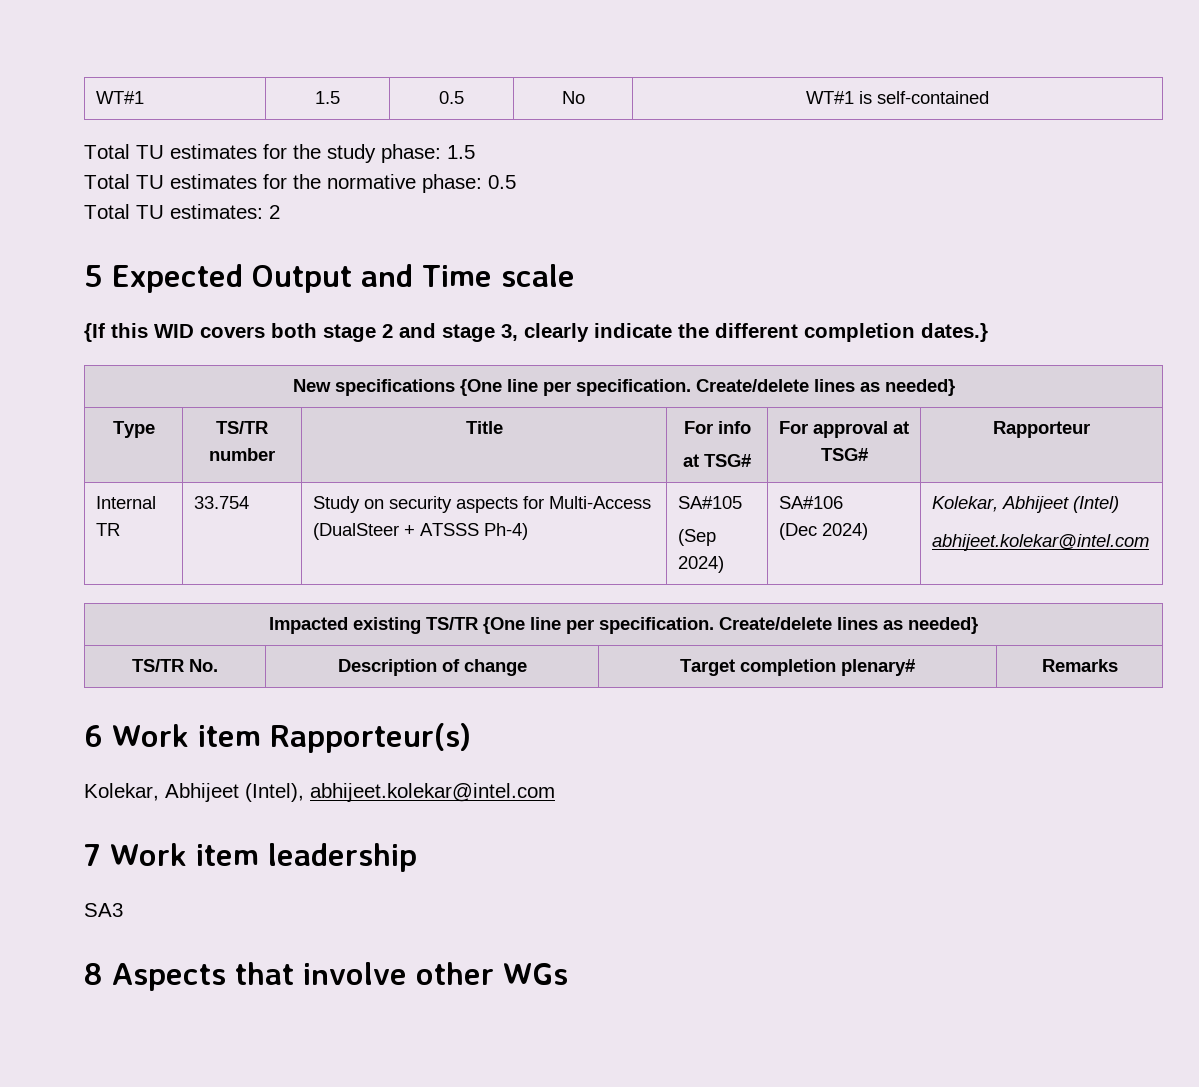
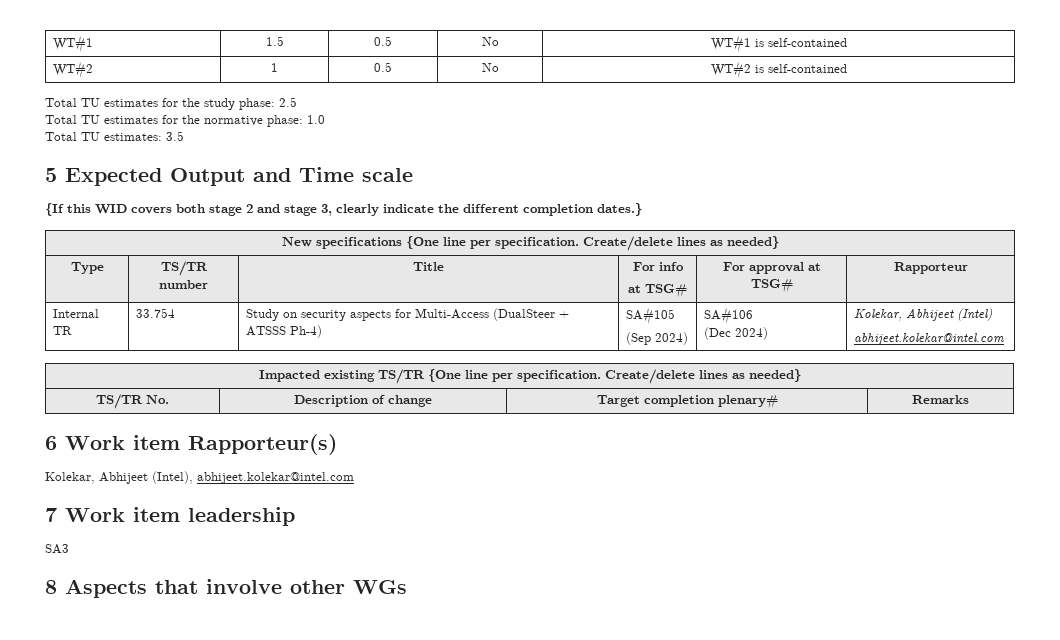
+ WT#2 | 1 | 0.5 | No | WT#2 is self-contained
- Total TU estimates for the study phase: 1.5
+ Total TU estimates for the study phase: 2.5
- Total TU estimates for the normative phase: 0.5
+ Total TU estimates for the normative phase: 1.0
- Total TU estimates: 2
+ Total TU estimates: 3.5

